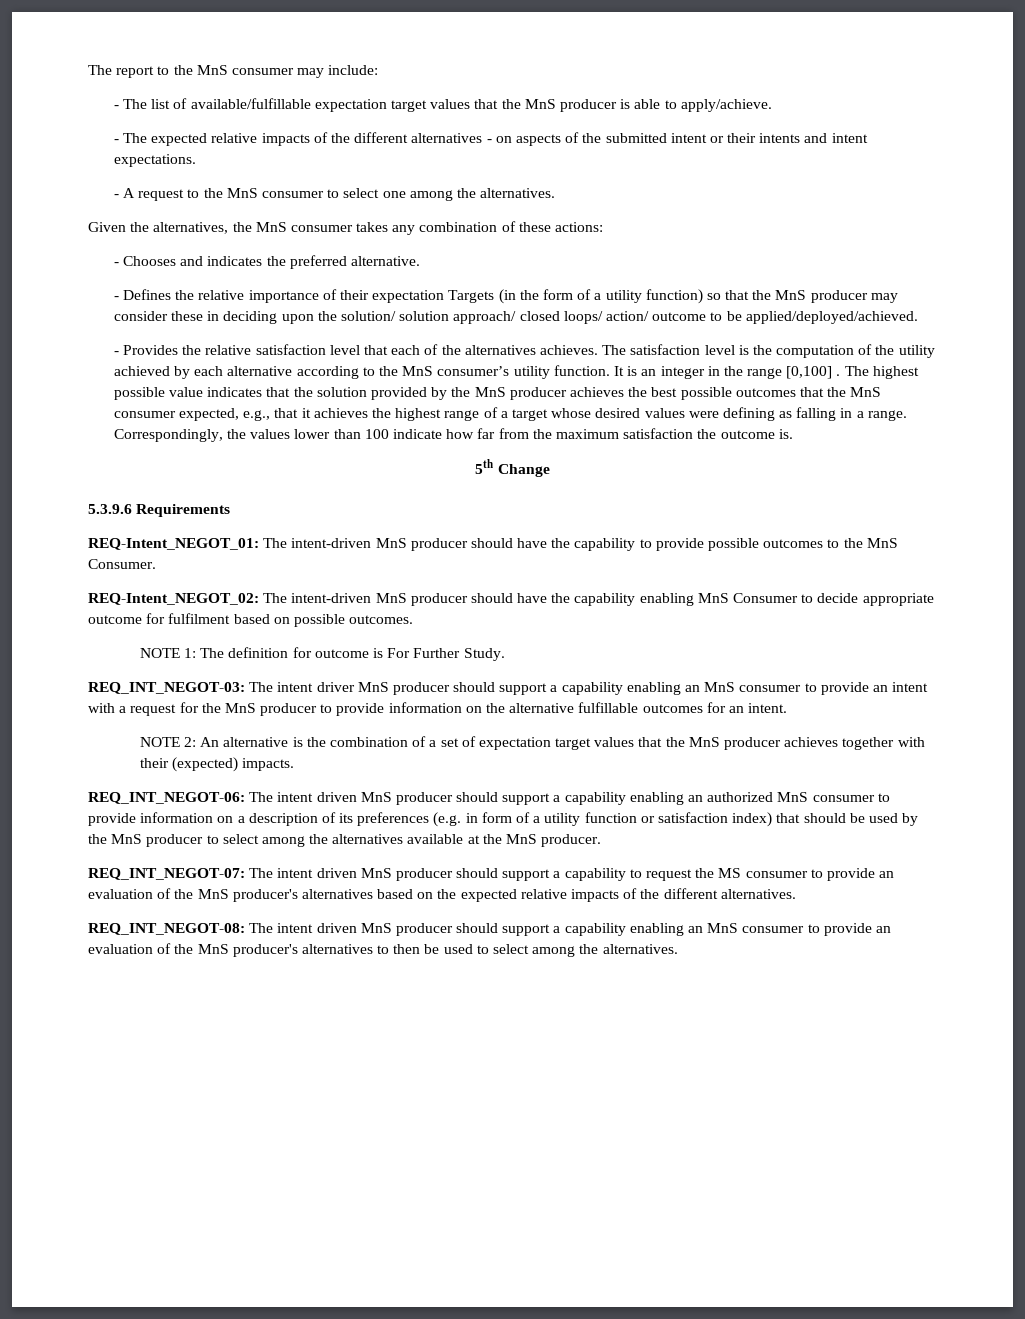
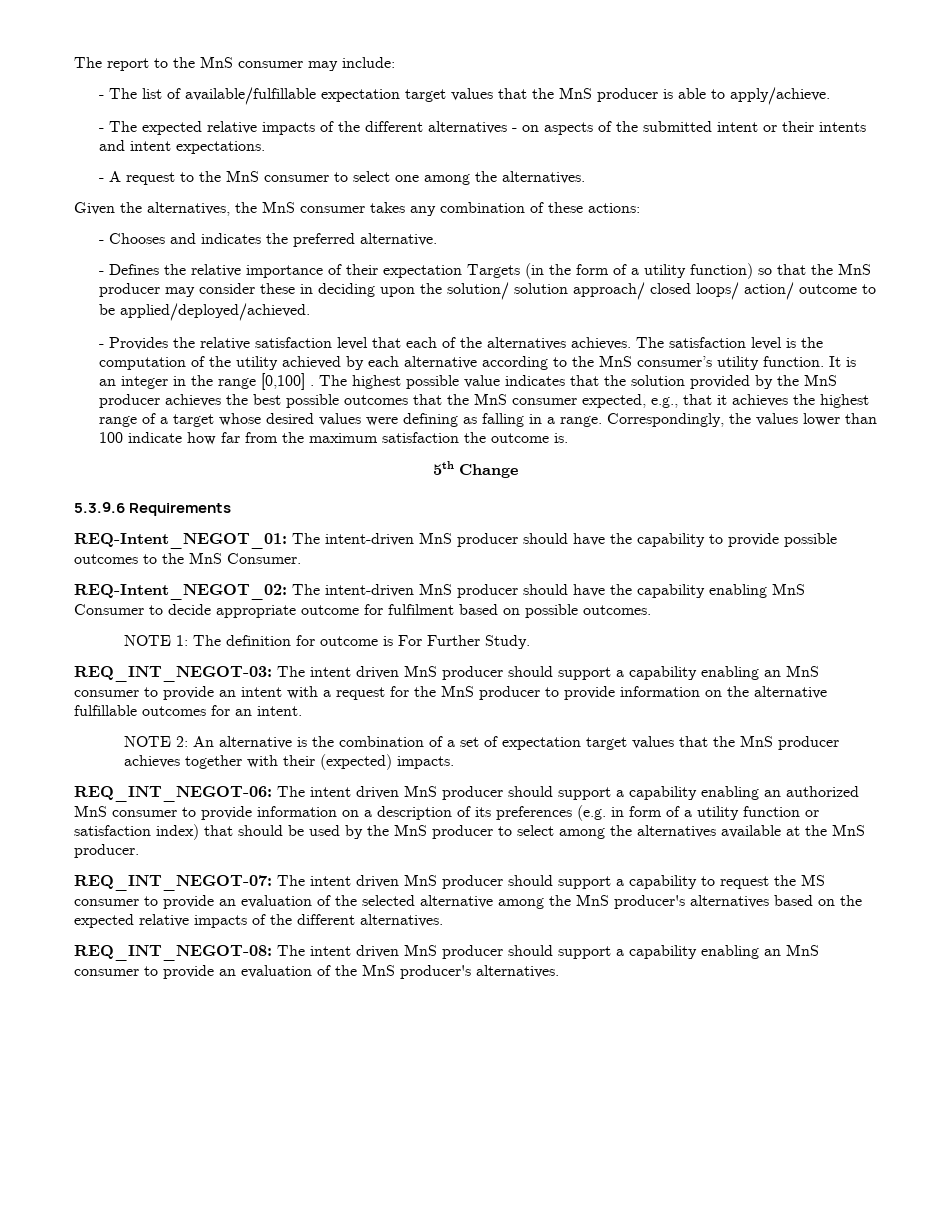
- REQ_INT_NEGOT-03: The intent driver MnS producer should support a capability enabling an MnS consumer to provide an intent with a request for the MnS producer to provide information on the alternative fulfillable outcomes for an intent.
+ REQ_INT_NEGOT-03: The intent driven MnS producer should support a capability enabling an MnS consumer to provide an intent with a request for the MnS producer to provide information on the alternative fulfillable outcomes for an intent.
- REQ_INT_NEGOT-07: The intent driven MnS producer should support a capability to request the MS consumer to provide an evaluation of the MnS producer's alternatives based on the expected relative impacts of the different alternatives.
+ REQ_INT_NEGOT-07: The intent driven MnS producer should support a capability to request the MS consumer to provide an evaluation of the selected alternative among the MnS producer's alternatives based on the expected relative impacts of the different alternatives.
- REQ_INT_NEGOT-08: The intent driven MnS producer should support a capability enabling an MnS consumer to provide an evaluation of the MnS producer's alternatives to then be used to select among the alternatives.
+ REQ_INT_NEGOT-08: The intent driven MnS producer should support a capability enabling an MnS consumer to provide an evaluation of the MnS producer's alternatives.

